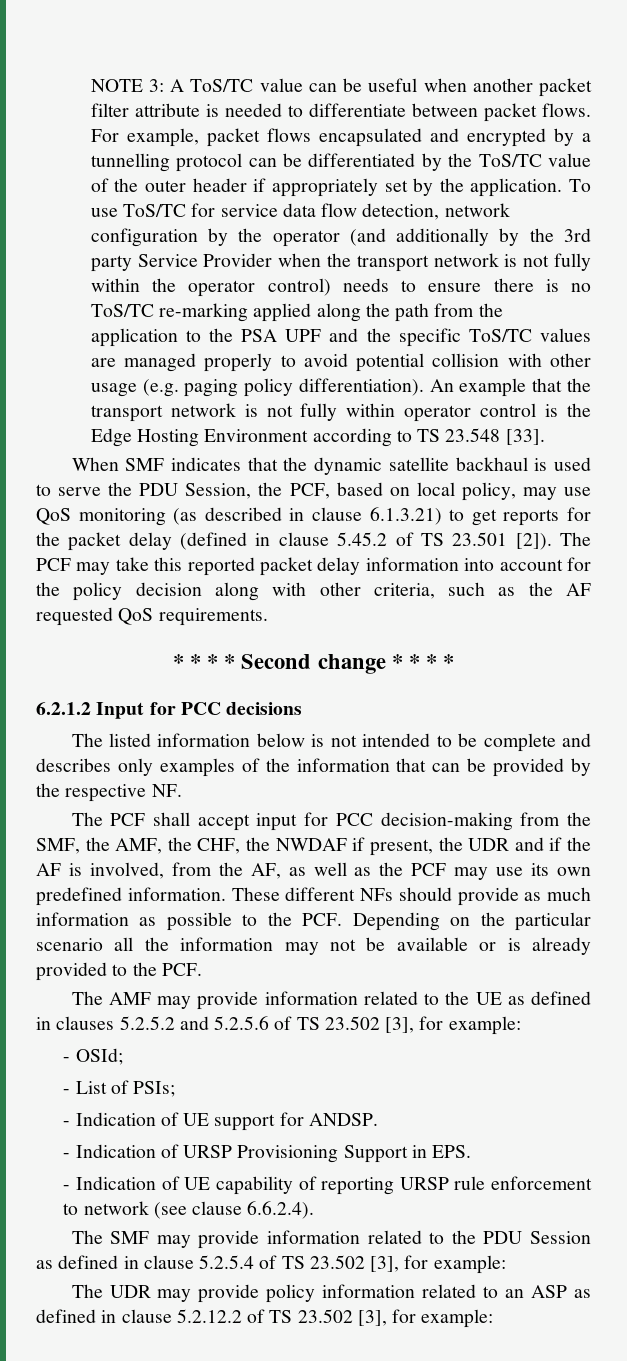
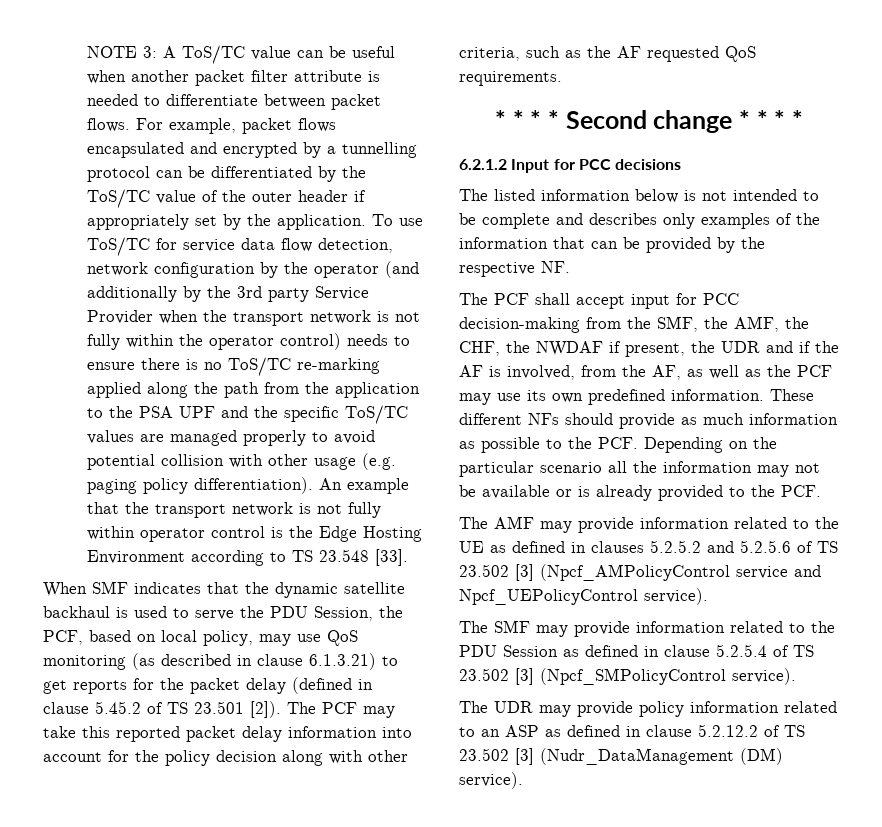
- The AMF may provide information related to the UE as defined in clauses 5.2.5.2 and 5.2.5.6 of TS 23.502 [3], for example:
- - OSId;
- - List of PSIs;
- - Indication of UE support for ANDSP.
- - Indication of URSP Provisioning Support in EPS.
- - Indication of UE capability of reporting URSP rule enforcement to network (see clause 6.6.2.4).
+ The AMF may provide information related to the UE as defined in clauses 5.2.5.2 and 5.2.5.6 of TS 23.502 [3] (Npcf_AMPolicyControl service and Npcf_UEPolicyControl service).
- The SMF may provide information related to the PDU Session as defined in clause 5.2.5.4 of TS 23.502 [3], for example:
+ The SMF may provide information related to the PDU Session as defined in clause 5.2.5.4 of TS 23.502 [3] (Npcf_SMPolicyControl service).
- The UDR may provide policy information related to an ASP as defined in clause 5.2.12.2 of TS 23.502 [3], for example:
+ The UDR may provide policy information related to an ASP as defined in clause 5.2.12.2 of TS 23.502 [3] (Nudr_DataManagement (DM) service).

